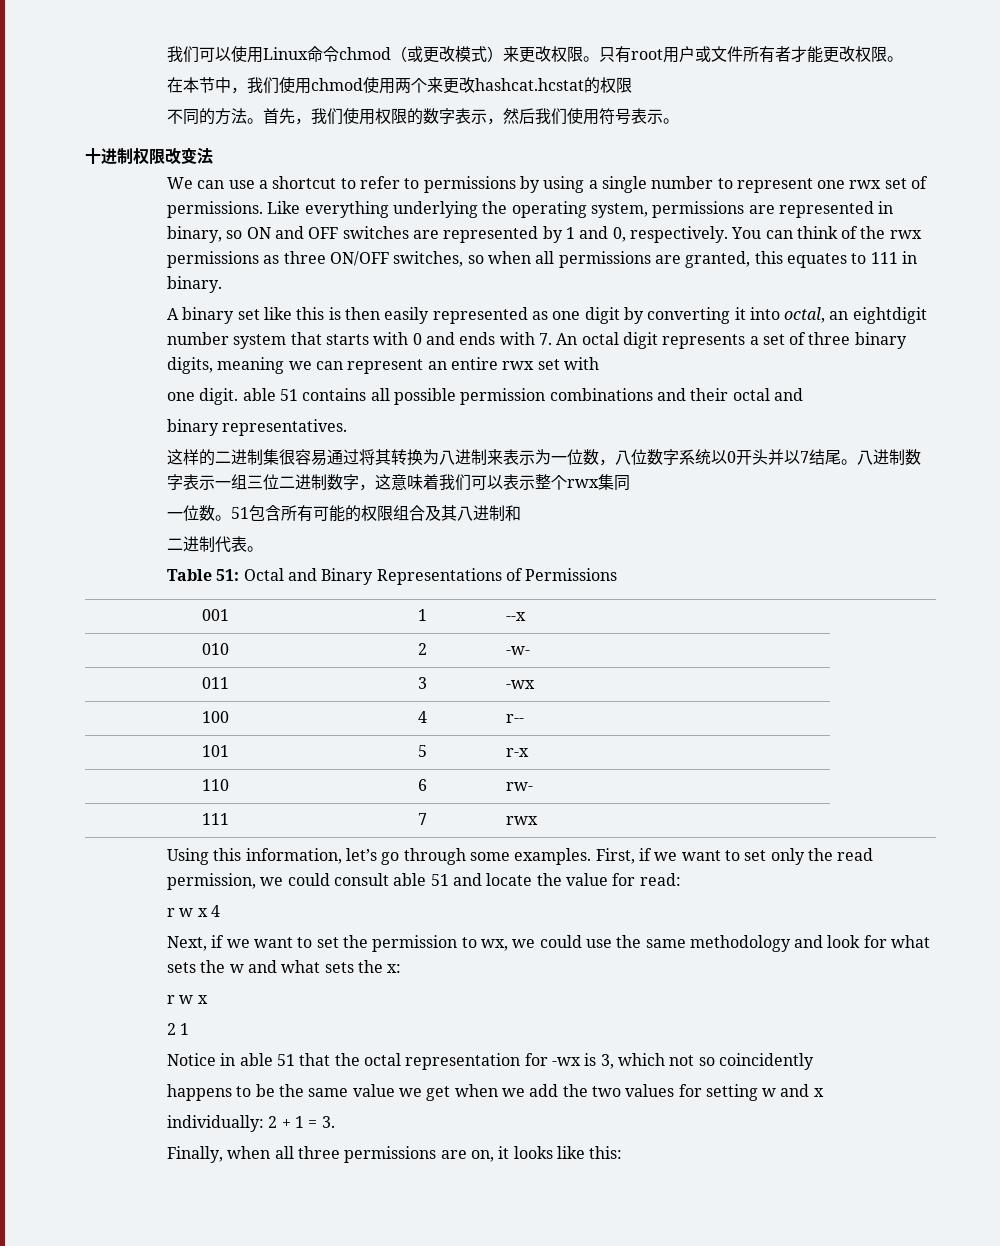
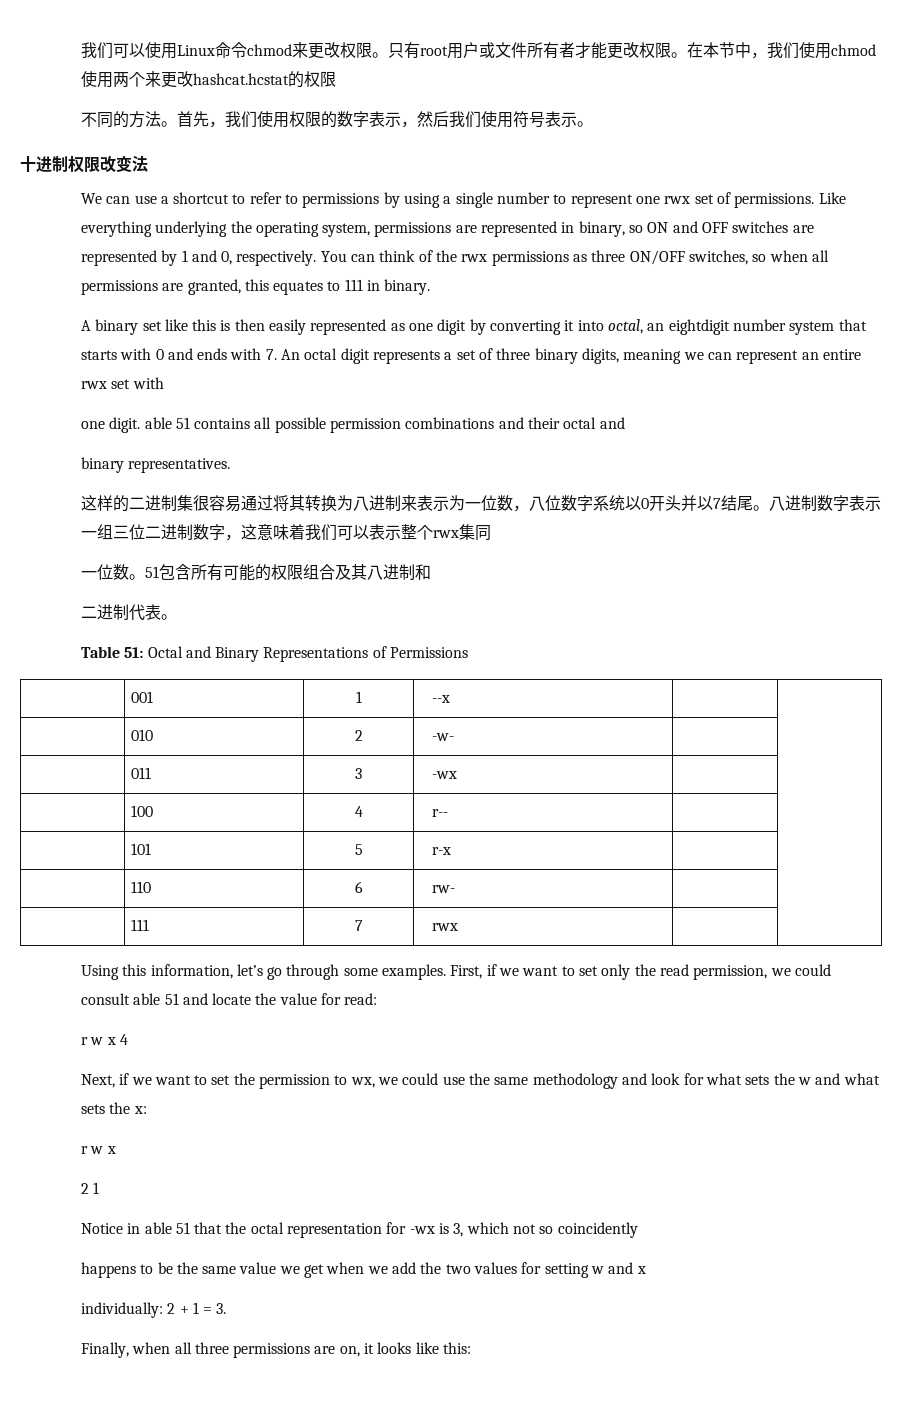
- 我们可以使用Linux命令chmod（或更改模式）来更改权限。
+ 我们可以使用Linux命令chmod来更改权限。
- 只有root用户或文件所有者才能更改权限。
- 在本节中，我们使用chmod使用两个来更改hashcat.hcstat的权限
+ 只有root用户或文件所有者才能更改权限。在本节中，我们使用chmod使用两个来更改hashcat.hcstat的权限

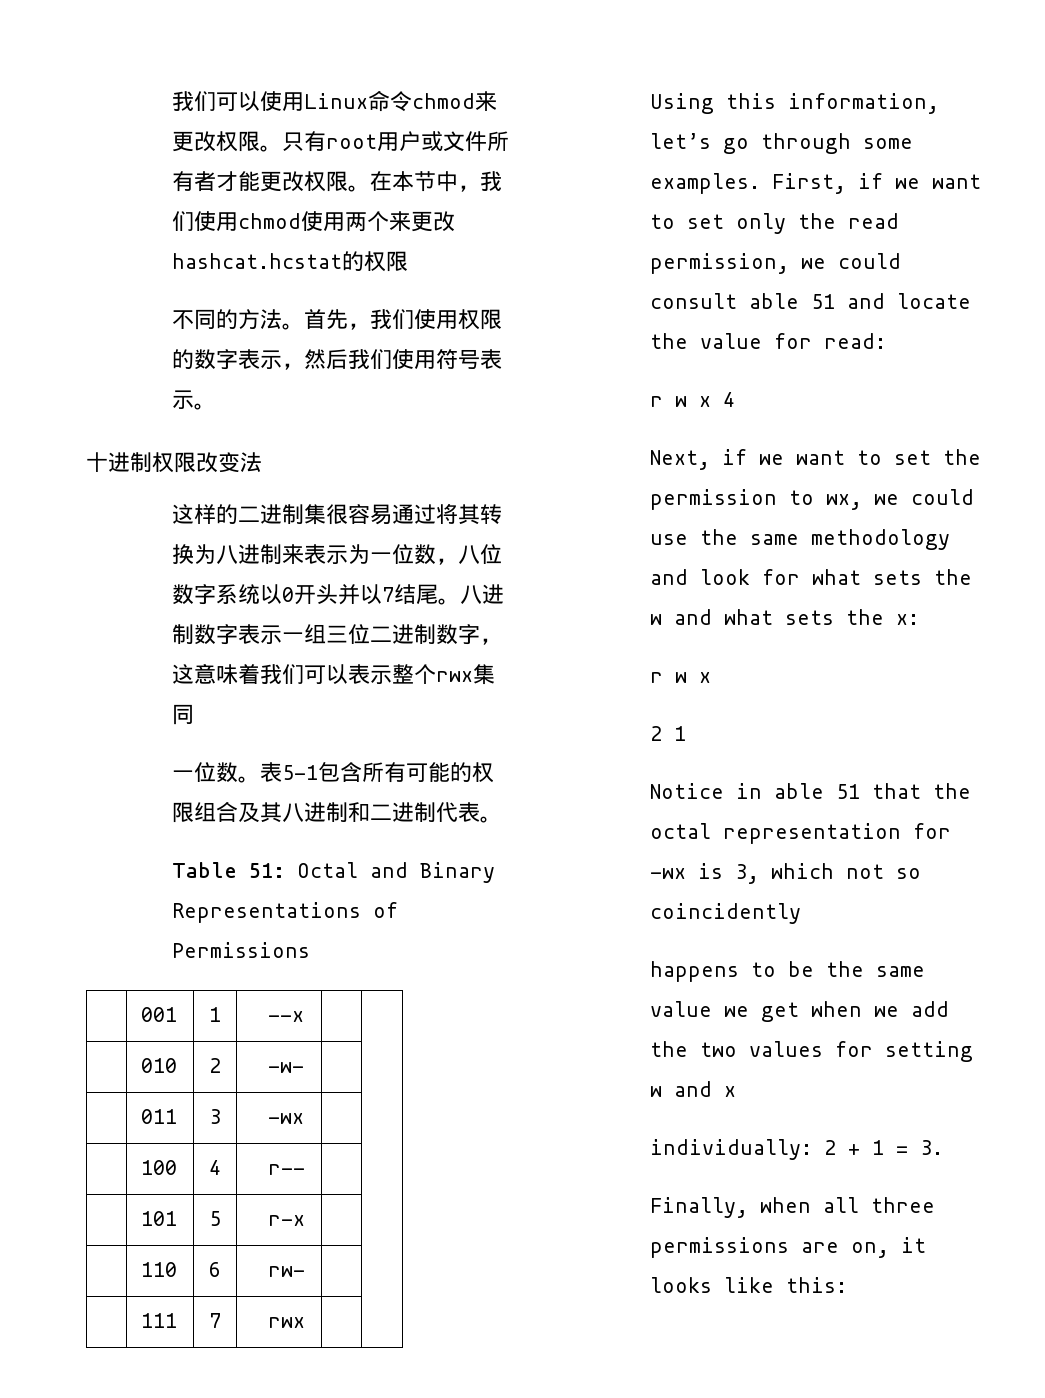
- We can use a shortcut to refer to permissions by using a single number to represent one rwx set of permissions. Like everything underlying the operating system, permissions are represented in binary, so ON and OFF switches are represented by 1 and 0, respectively. You can think of the rwx permissions as three ON/OFF switches, so when all permissions are granted, this equates to 111 in binary.
- A binary set like this is then easily represented as one digit by converting it into octal, an eightdigit number system that starts with 0 and ends with 7. An octal digit represents a set of three binary digits, meaning we can represent an entire rwx set with
- one digit. able 51 contains all possible permission combinations and their octal and
- binary representatives.
- 51包含所有可能的权限组合及其八进制和
- 二进制代表。
+ 表5-1包含所有可能的权限组合及其八进制和二进制代表。

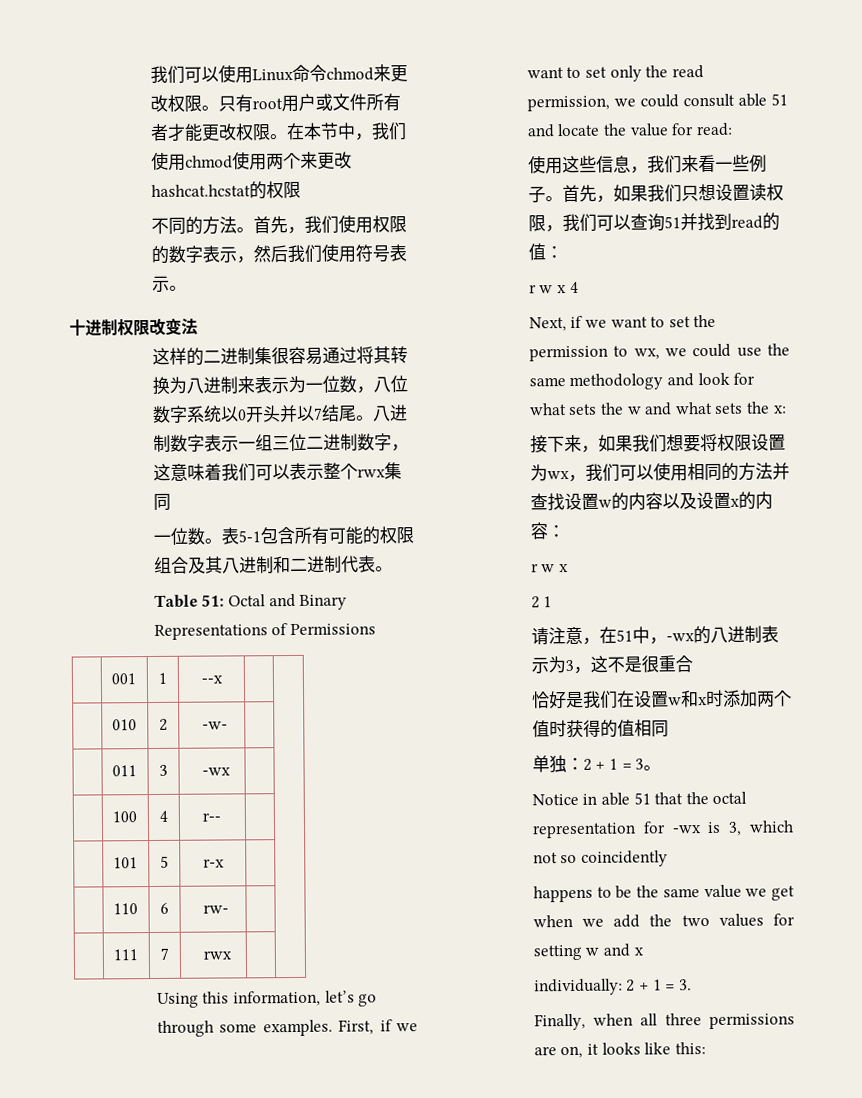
+ 使用这些信息，我们来看一些例子。首先，如果我们只想设置读权限，我们可以查询51并找到read的值：
+ 接下来，如果我们想要将权限设置为wx，我们可以使用相同的方法并查找设置w的内容以及设置x的内容：
+ 请注意，在51中，-wx的八进制表示为3，这不是很重合
+ 恰好是我们在设置w和x时添加两个值时获得的值相同
+ 单独：2 + 1 = 3。

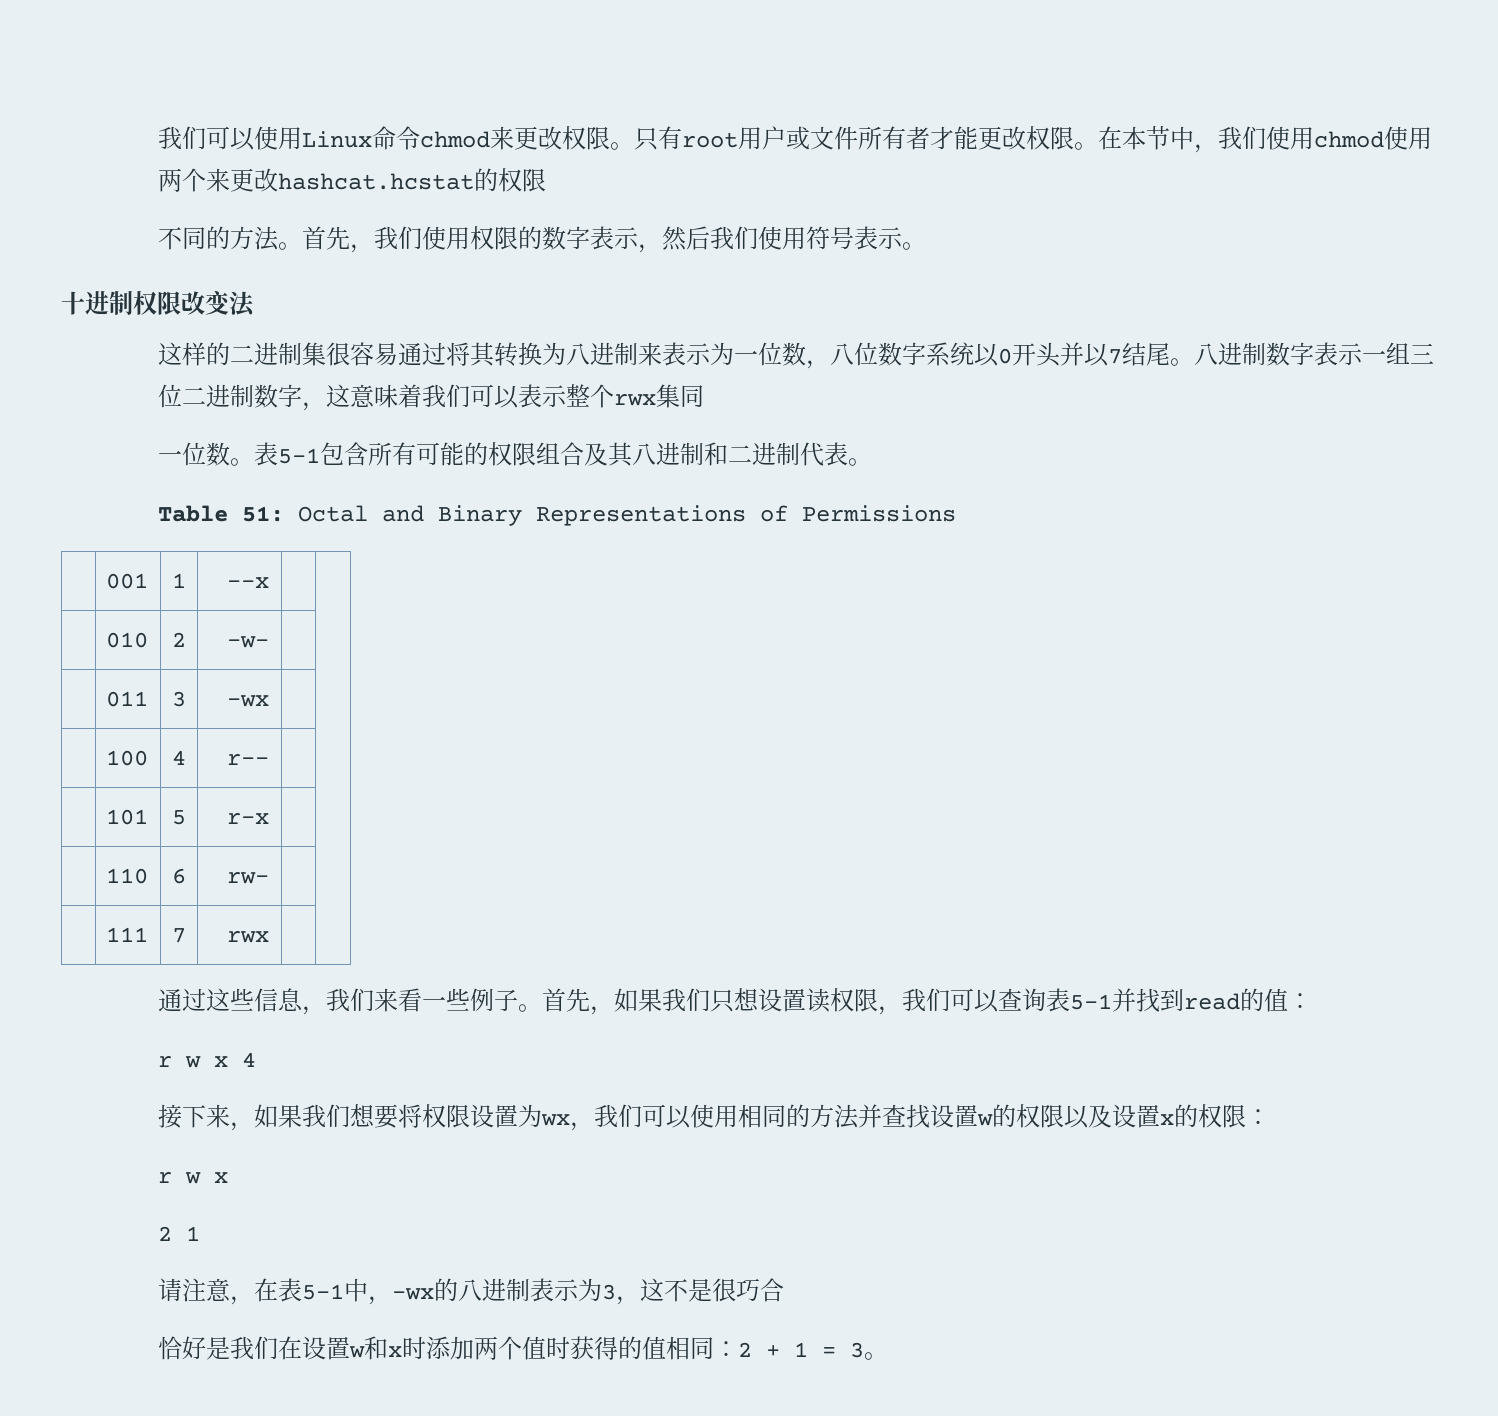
- Using this information, let’s go through some examples. First, if we want to set only the read permission, we could consult able 51 and locate the value for read:
- 使用这些信息，我们来看一些例子。
+ 通过这些信息，我们来看一些例子。
- 首先，如果我们只想设置读权限，我们可以查询51并找到read的值：
+ 首先，如果我们只想设置读权限，我们可以查询表5-1并找到read的值：
- Next, if we want to set the permission to wx, we could use the same methodology and look for what sets the w and what sets the x:
- 接下来，如果我们想要将权限设置为wx，我们可以使用相同的方法并查找设置w的内容以及设置x的内容：
+ 接下来，如果我们想要将权限设置为wx，我们可以使用相同的方法并查找设置w的权限以及设置x的权限：
- 请注意，在51中，-wx的八进制表示为3，这不是很重合
+ 请注意，在表5-1中，-wx的八进制表示为3，这不是很巧合
- 恰好是我们在设置w和x时添加两个值时获得的值相同
- 单独：2 + 1 = 3。
+ 恰好是我们在设置w和x时添加两个值时获得的值相同：2 + 1 = 3。
- Notice in able 51 that the octal representation for -wx is 3, which not so coincidently
- happens to be the same value we get when we add the two values for setting w and x
- individually: 2 + 1 = 3.
- Finally, when all three permissions are on, it looks like this:

